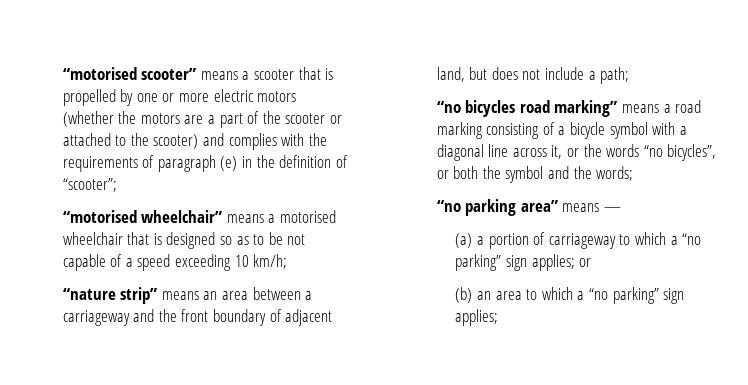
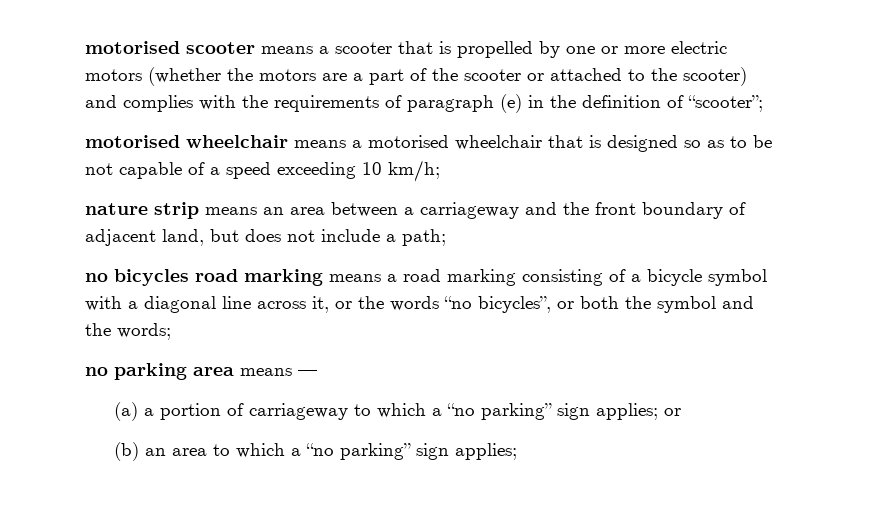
- “motorised scooter” means a scooter that is propelled by one or more electric motors (whether the motors are a part of the scooter or attached to the scooter) and complies with the requirements of paragraph (e) in the definition of “scooter”;
+ motorised scooter means a scooter that is propelled by one or more electric motors (whether the motors are a part of the scooter or attached to the scooter) and complies with the requirements of paragraph (e) in the definition of “scooter”;
- “motorised wheelchair” means a motorised wheelchair that is designed so as to be not capable of a speed exceeding 10 km/h;
+ motorised wheelchair means a motorised wheelchair that is designed so as to be not capable of a speed exceeding 10 km/h;
- “nature strip” means an area between a carriageway and the front boundary of adjacent land, but does not include a path;
+ nature strip means an area between a carriageway and the front boundary of adjacent land, but does not include a path;
- “no bicycles road marking” means a road marking consisting of a bicycle symbol with a diagonal line across it, or the words “no bicycles”, or both the symbol and the words;
+ no bicycles road marking means a road marking consisting of a bicycle symbol with a diagonal line across it, or the words “no bicycles”, or both the symbol and the words;
- “no parking area” means —
+ no parking area means —

